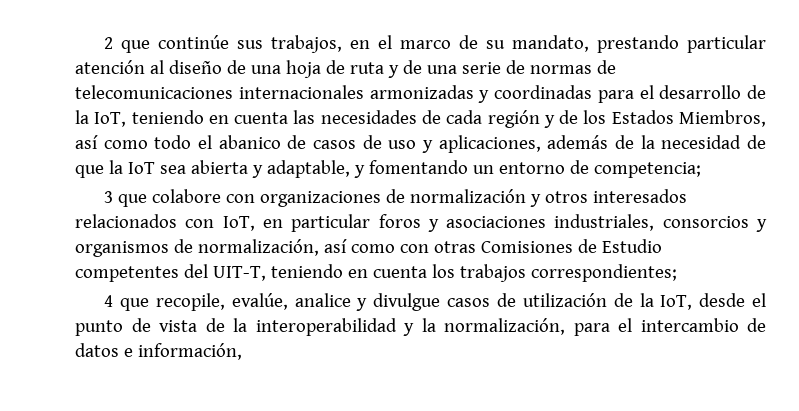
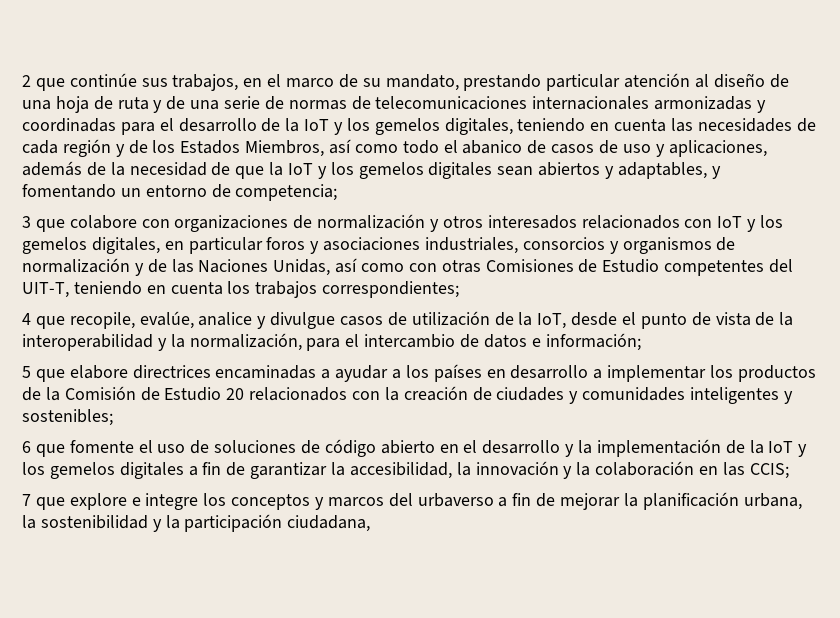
- 2 que continúe sus trabajos, en el marco de su mandato, prestando particular atención al diseño de una hoja de ruta y de una serie de normas de telecomunicaciones internacionales armonizadas y coordinadas para el desarrollo de la IoT, teniendo en cuenta las necesidades de cada región y de los Estados Miembros, así como todo el abanico de casos de uso y aplicaciones, además de la necesidad de que la IoT sea abierta y adaptable, y fomentando un entorno de competencia;
+ 2 que continúe sus trabajos, en el marco de su mandato, prestando particular atención al diseño de una hoja de ruta y de una serie de normas de telecomunicaciones internacionales armonizadas y coordinadas para el desarrollo de la IoT y los gemelos digitales, teniendo en cuenta las necesidades de cada región y de los Estados Miembros, así como todo el abanico de casos de uso y aplicaciones, además de la necesidad de que la IoT y los gemelos digitales sean abiertos y adaptables, y fomentando un entorno de competencia;
- 3 que colabore con organizaciones de normalización y otros interesados relacionados con IoT, en particular foros y asociaciones industriales, consorcios y organismos de normalización, así como con otras Comisiones de Estudio competentes del UIT-T, teniendo en cuenta los trabajos correspondientes;
+ 3 que colabore con organizaciones de normalización y otros interesados relacionados con IoT y los gemelos digitales, en particular foros y asociaciones industriales, consorcios y organismos de normalización y de las Naciones Unidas, así como con otras Comisiones de Estudio competentes del UIT-T, teniendo en cuenta los trabajos correspondientes;
- 4 que recopile, evalúe, analice y divulgue casos de utilización de la IoT, desde el punto de vista de la interoperabilidad y la normalización, para el intercambio de datos e información,
+ 4 que recopile, evalúe, analice y divulgue casos de utilización de la IoT, desde el punto de vista de la interoperabilidad y la normalización, para el intercambio de datos e información;
+ 5 que elabore directrices encaminadas a ayudar a los países en desarrollo a implementar los productos de la Comisión de Estudio 20 relacionados con la creación de ciudades y comunidades inteligentes y sostenibles;
+ 6 que fomente el uso de soluciones de código abierto en el desarrollo y la implementación de la IoT y los gemelos digitales a fin de garantizar la accesibilidad, la innovación y la colaboración en las CCIS;
+ 7 que explore e integre los conceptos y marcos del urbaverso a fin de mejorar la planificación urbana, la sostenibilidad y la participación ciudadana,

